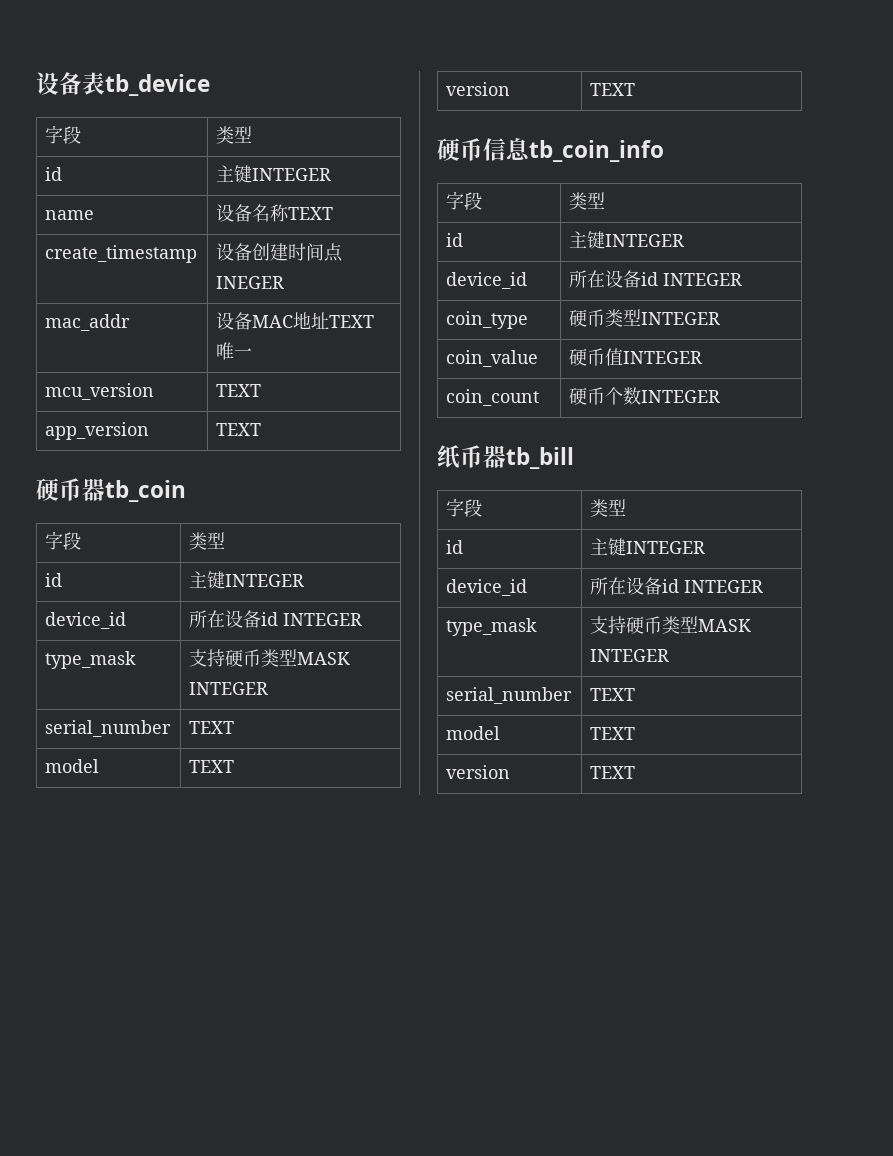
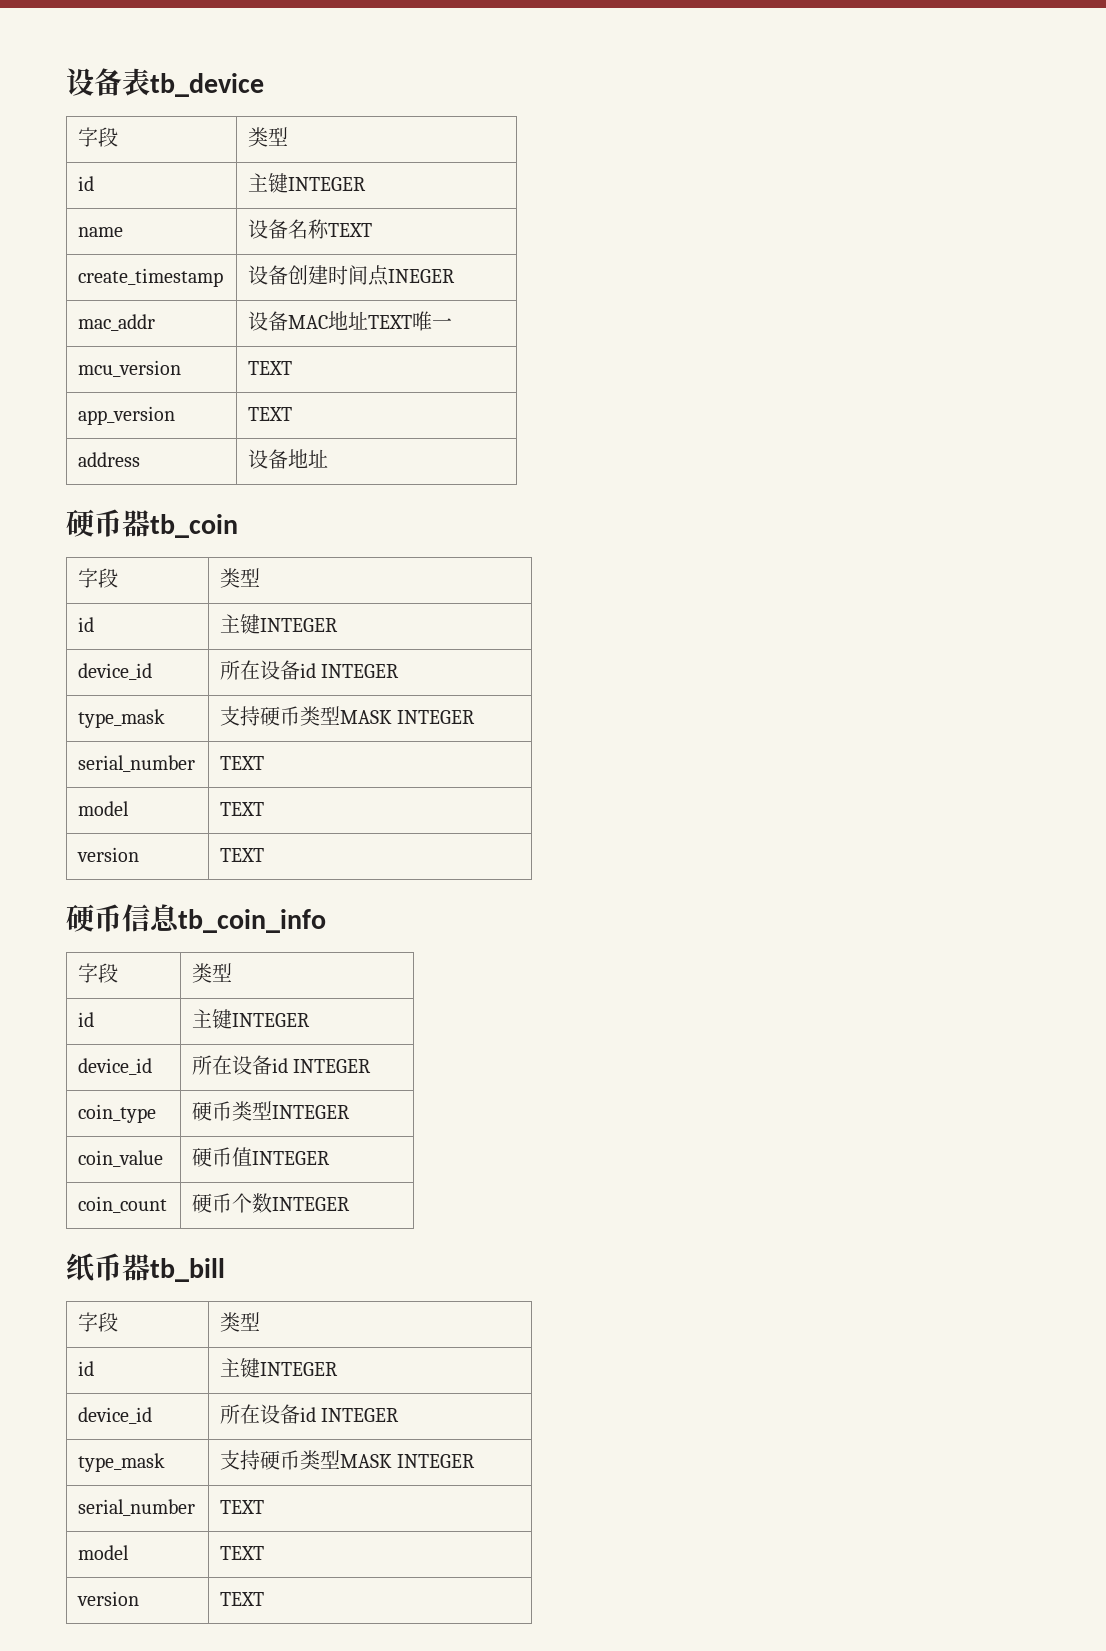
+ address | 设备地址

